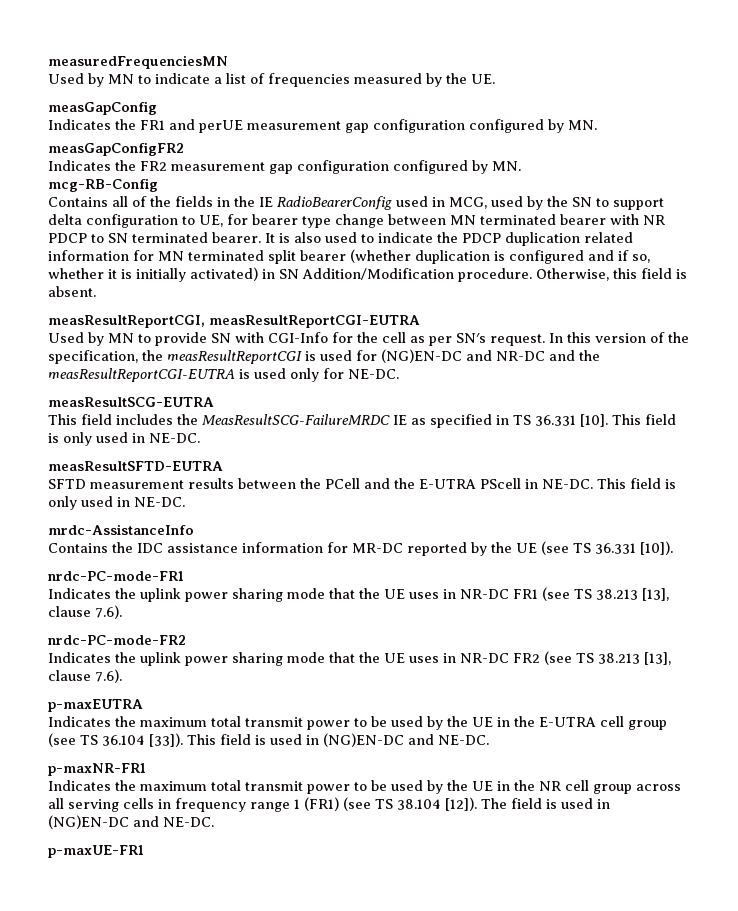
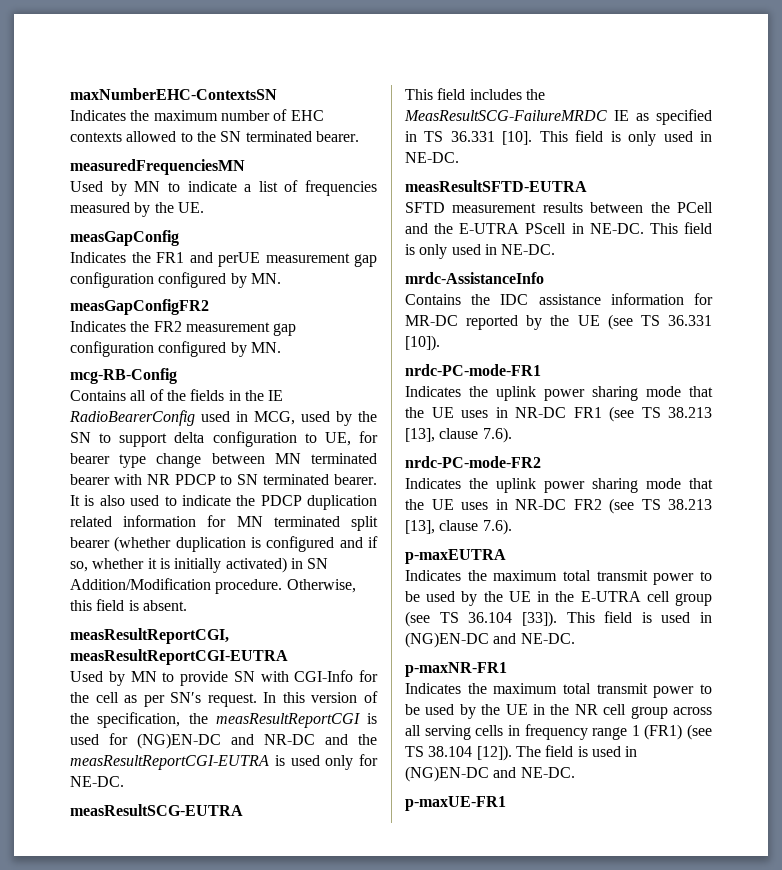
+ maxNumberEHC-ContextsSN
+ Indicates the maximum number of EHC contexts allowed to the SN terminated bearer.

